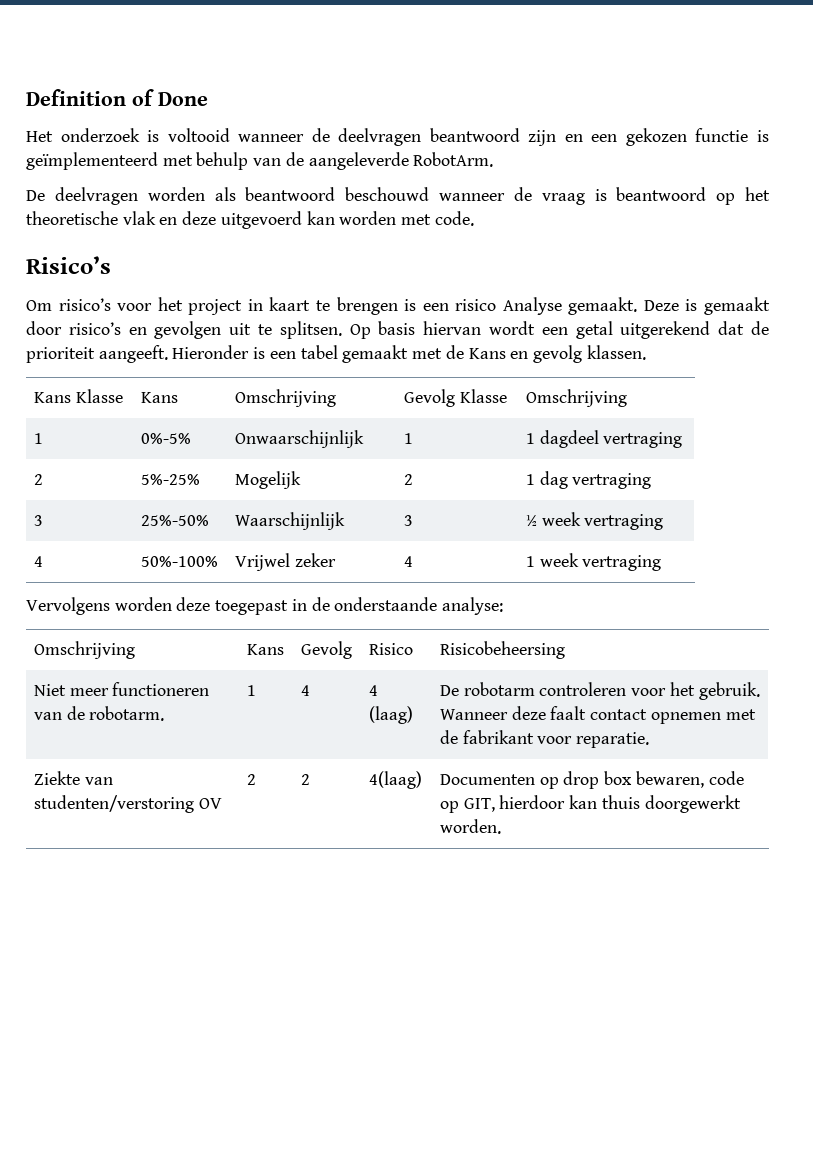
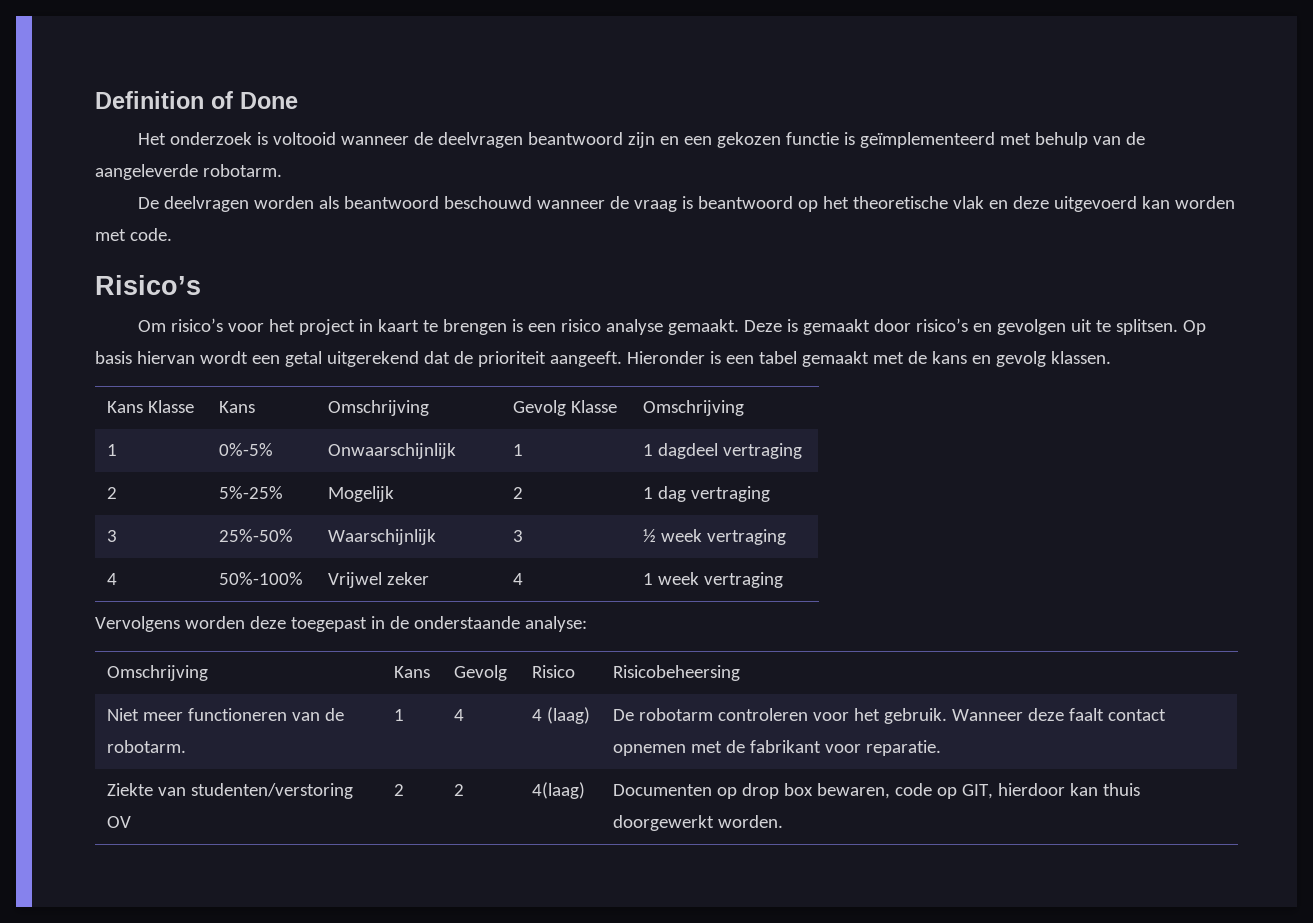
- Het onderzoek is voltooid wanneer de deelvragen beantwoord zijn en een gekozen functie is geïmplementeerd met behulp van de aangeleverde RobotArm.
+ Het onderzoek is voltooid wanneer de deelvragen beantwoord zijn en een gekozen functie is geïmplementeerd met behulp van de aangeleverde robotarm.
- Om risico’s voor het project in kaart te brengen is een risico Analyse gemaakt.
+ Om risico’s voor het project in kaart te brengen is een risico analyse gemaakt.
- Hieronder is een tabel gemaakt met de Kans en gevolg klassen.
+ Hieronder is een tabel gemaakt met de kans en gevolg klassen.

